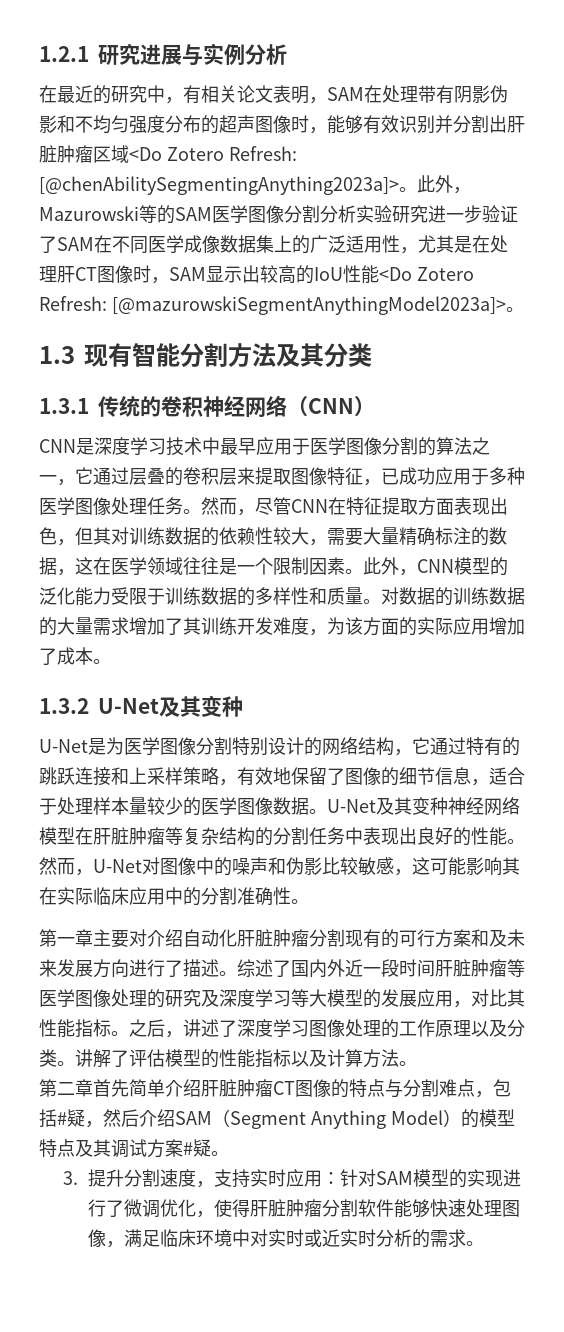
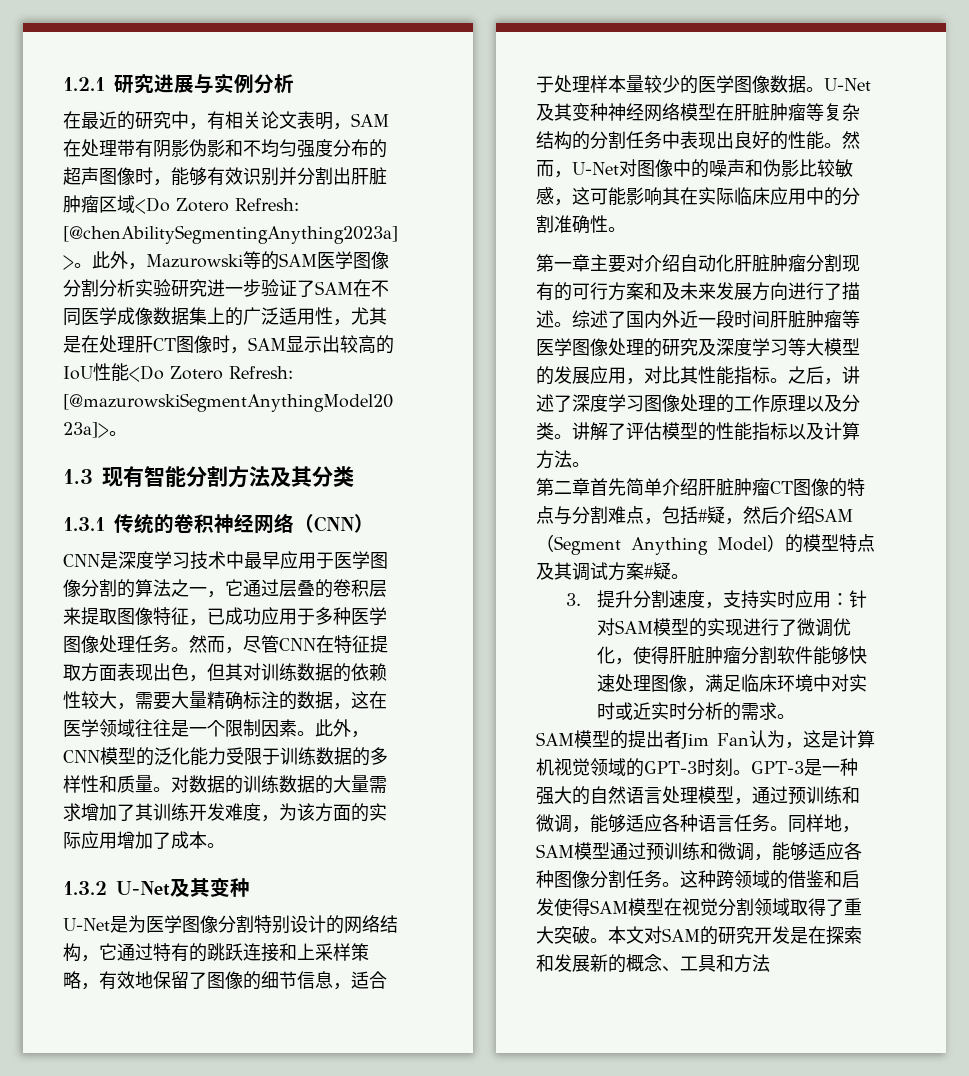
+ SAM模型的提出者Jim Fan认为，这是计算机视觉领域的GPT-3时刻。GPT-3是一种强大的自然语言处理模型，通过预训练和微调，能够适应各种语言任务。同样地，SAM模型通过预训练和微调，能够适应各种图像分割任务。这种跨领域的借鉴和启发使得SAM模型在视觉分割领域取得了重大突破。本文对SAM的研究开发是在探索和发展新的概念、工具和方法

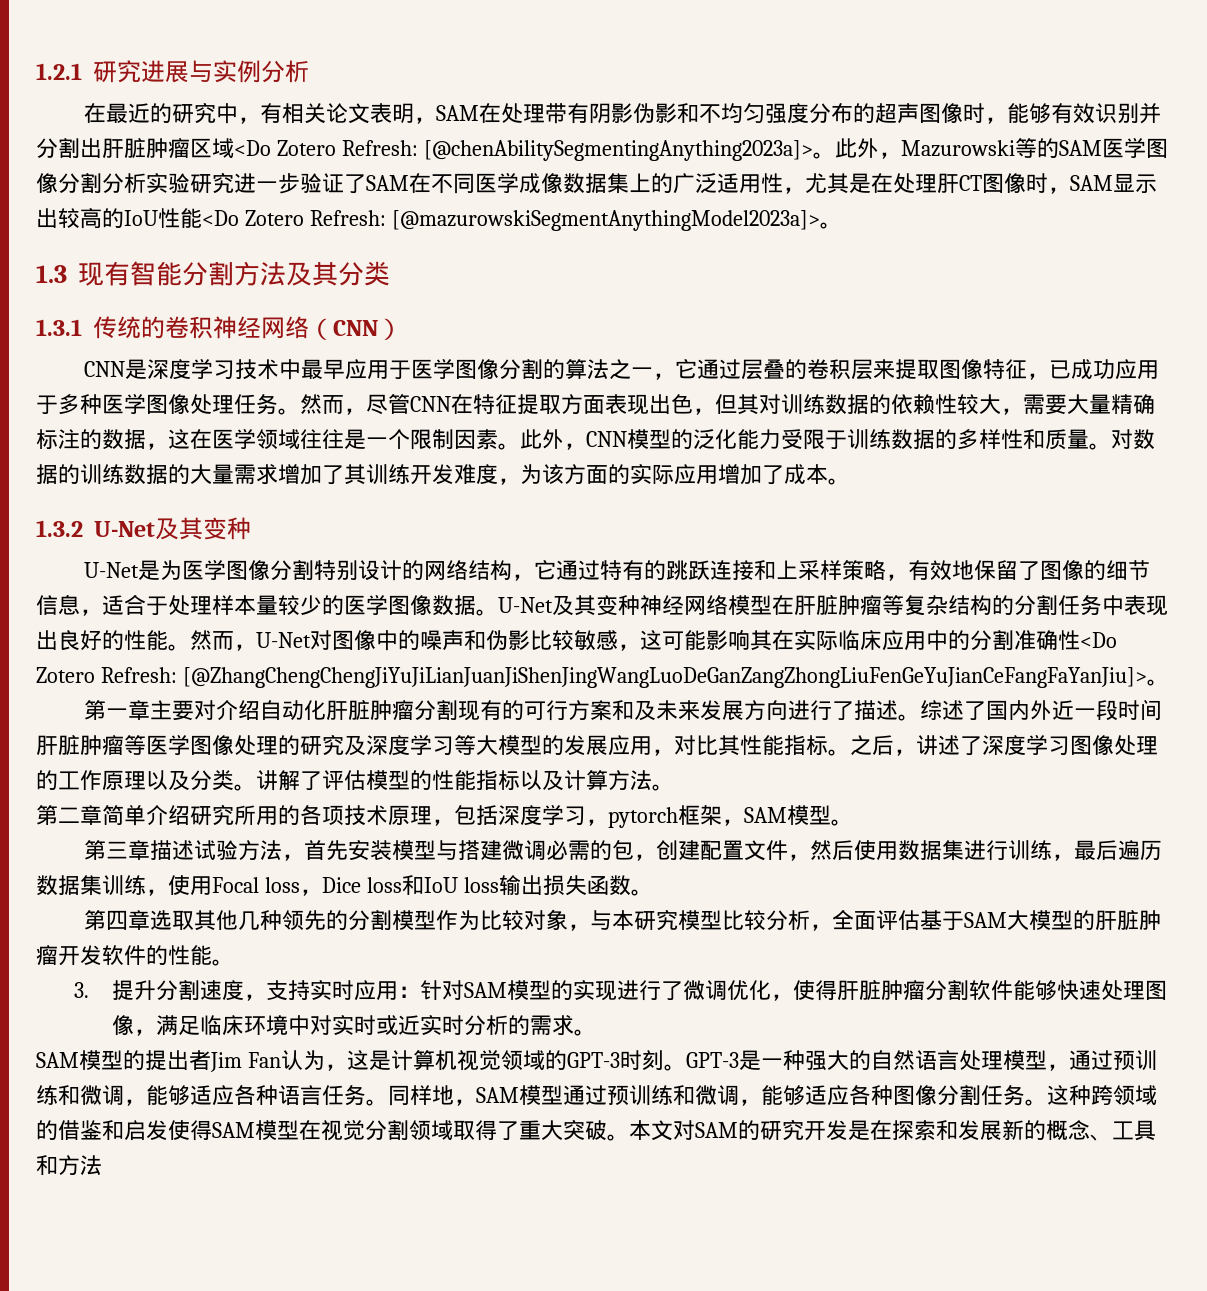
- 然而，U-Net对图像中的噪声和伪影比较敏感，这可能影响其在实际临床应用中的分割准确性。
+ 然而，U-Net对图像中的噪声和伪影比较敏感，这可能影响其在实际临床应用中的分割准确性<Do Zotero Refresh: [@ZhangChengChengJiYuJiLianJuanJiShenJingWangLuoDeGanZangZhongLiuFenGeYuJianCeFangFaYanJiu]>。
- 第二章首先简单介绍肝脏肿瘤CT图像的特点与分割难点，包括#疑，然后介绍SAM（Segment Anything Model）的模型特点及其调试方案#疑。
+ 第二章简单介绍研究所用的各项技术原理，包括深度学习，pytorch框架，SAM模型。
+ 第三章描述试验方法，首先安装模型与搭建微调必需的包，创建配置文件，然后使用数据集进行训练，最后遍历数据集训练，使用Focal loss，Dice loss和IoU loss输出损失函数。
+ 第四章选取其他几种领先的分割模型作为比较对象，与本研究模型比较分析，全面评估基于SAM大模型的肝脏肿瘤开发软件的性能。

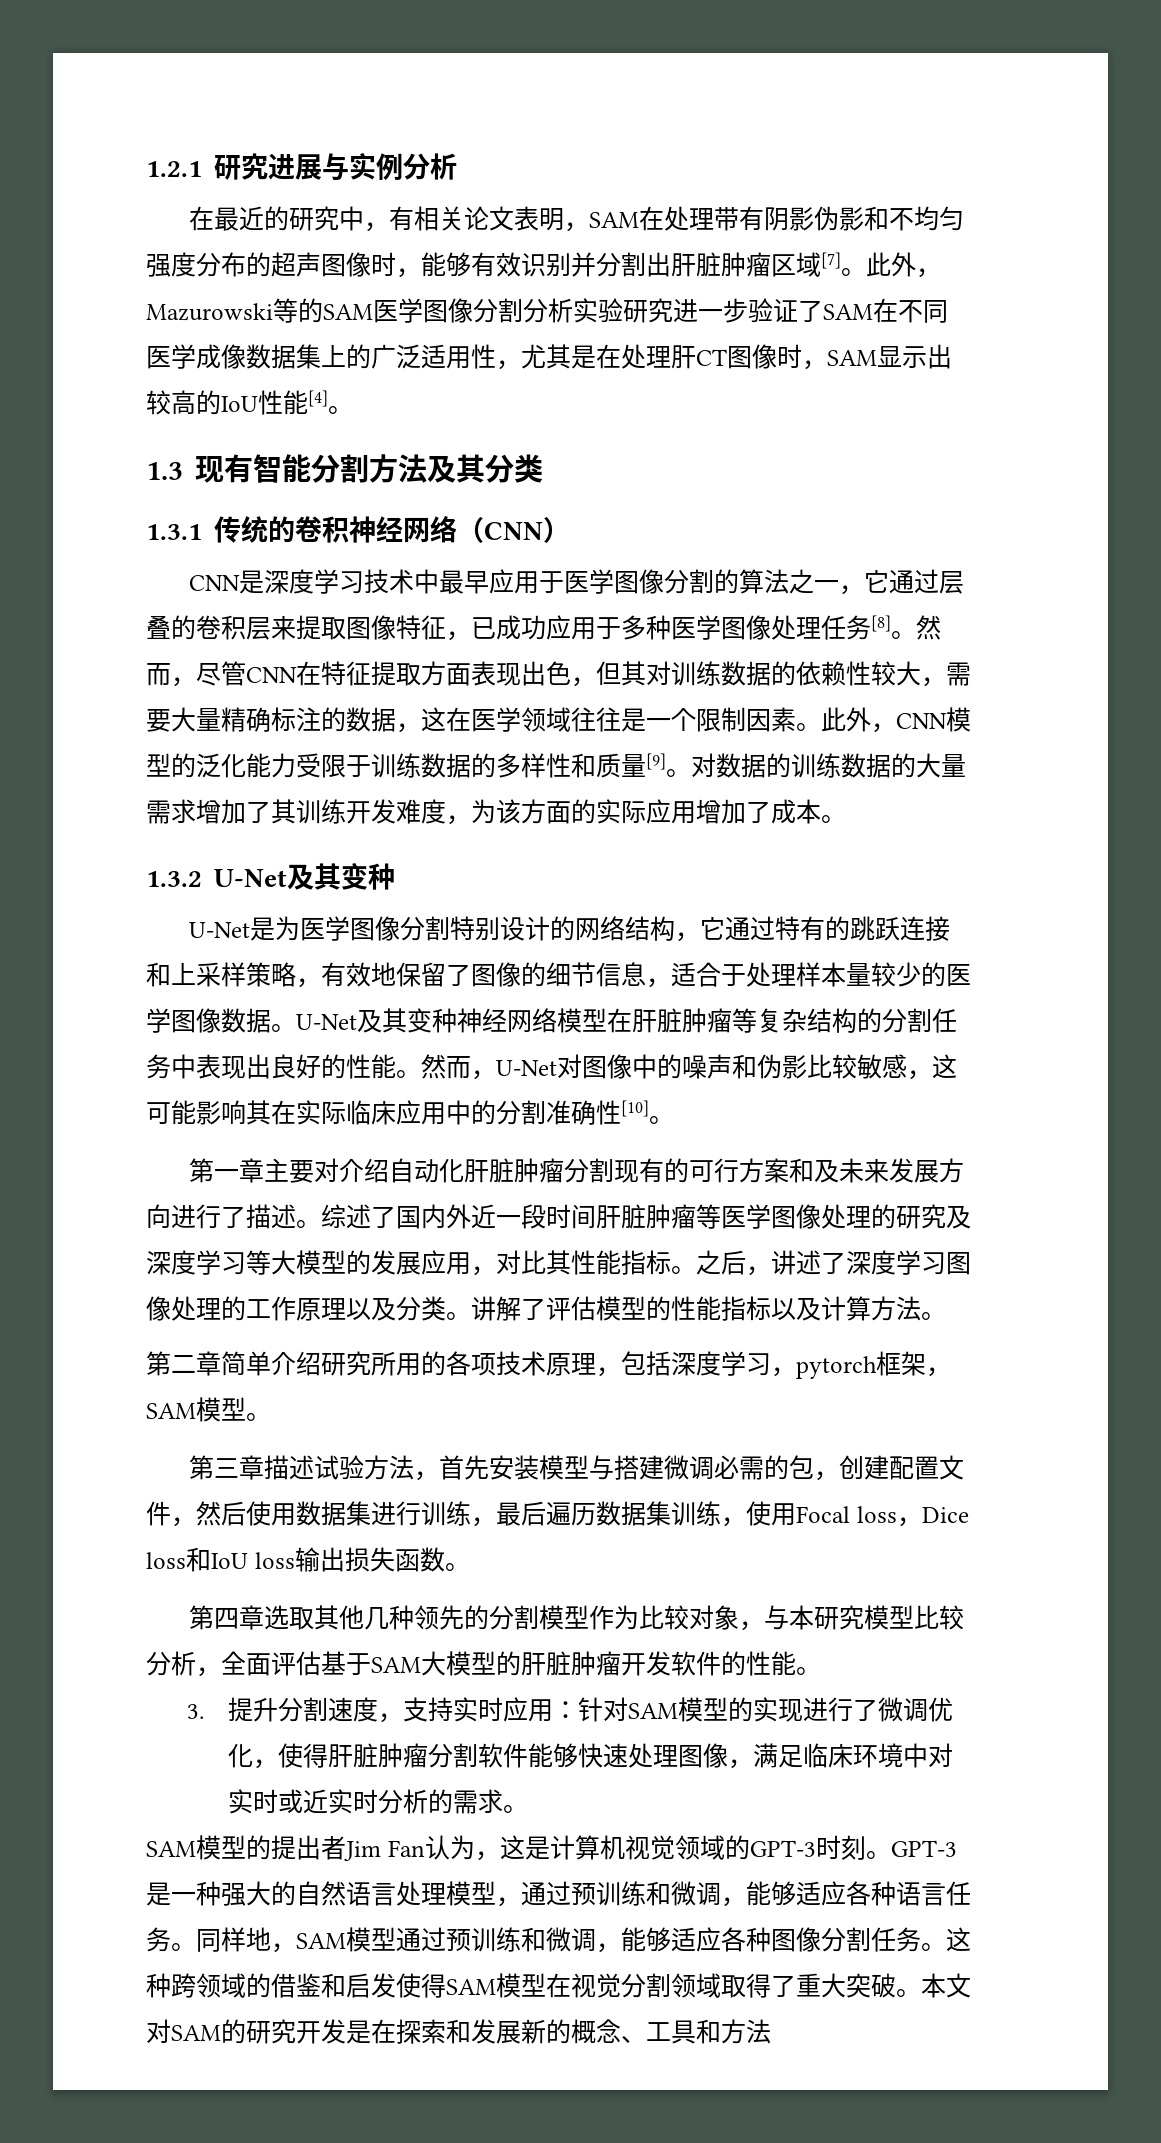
- 在最近的研究中，有相关论文表明，SAM在处理带有阴影伪影和不均匀强度分布的超声图像时，能够有效识别并分割出肝脏肿瘤区域<Do Zotero Refresh: [@chenAbilitySegmentingAnything2023a]>。
+ 在最近的研究中，有相关论文表明，SAM在处理带有阴影伪影和不均匀强度分布的超声图像时，能够有效识别并分割出肝脏肿瘤区域[7]。
- 此外，Mazurowski等的SAM医学图像分割分析实验研究进一步验证了SAM在不同医学成像数据集上的广泛适用性，尤其是在处理肝CT图像时，SAM显示出较高的IoU性能<Do Zotero Refresh: [@mazurowskiSegmentAnythingModel2023a]>。
+ 此外，Mazurowski等的SAM医学图像分割分析实验研究进一步验证了SAM在不同医学成像数据集上的广泛适用性，尤其是在处理肝CT图像时，SAM显示出较高的IoU性能[4]。
- CNN是深度学习技术中最早应用于医学图像分割的算法之一，它通过层叠的卷积层来提取图像特征，已成功应用于多种医学图像处理任务。
+ CNN是深度学习技术中最早应用于医学图像分割的算法之一，它通过层叠的卷积层来提取图像特征，已成功应用于多种医学图像处理任务[8]。
- 此外，CNN模型的泛化能力受限于训练数据的多样性和质量。
+ 此外，CNN模型的泛化能力受限于训练数据的多样性和质量[9]。
- 然而，U-Net对图像中的噪声和伪影比较敏感，这可能影响其在实际临床应用中的分割准确性<Do Zotero Refresh: [@ZhangChengChengJiYuJiLianJuanJiShenJingWangLuoDeGanZangZhongLiuFenGeYuJianCeFangFaYanJiu]>。
+ 然而，U-Net对图像中的噪声和伪影比较敏感，这可能影响其在实际临床应用中的分割准确性[10]。

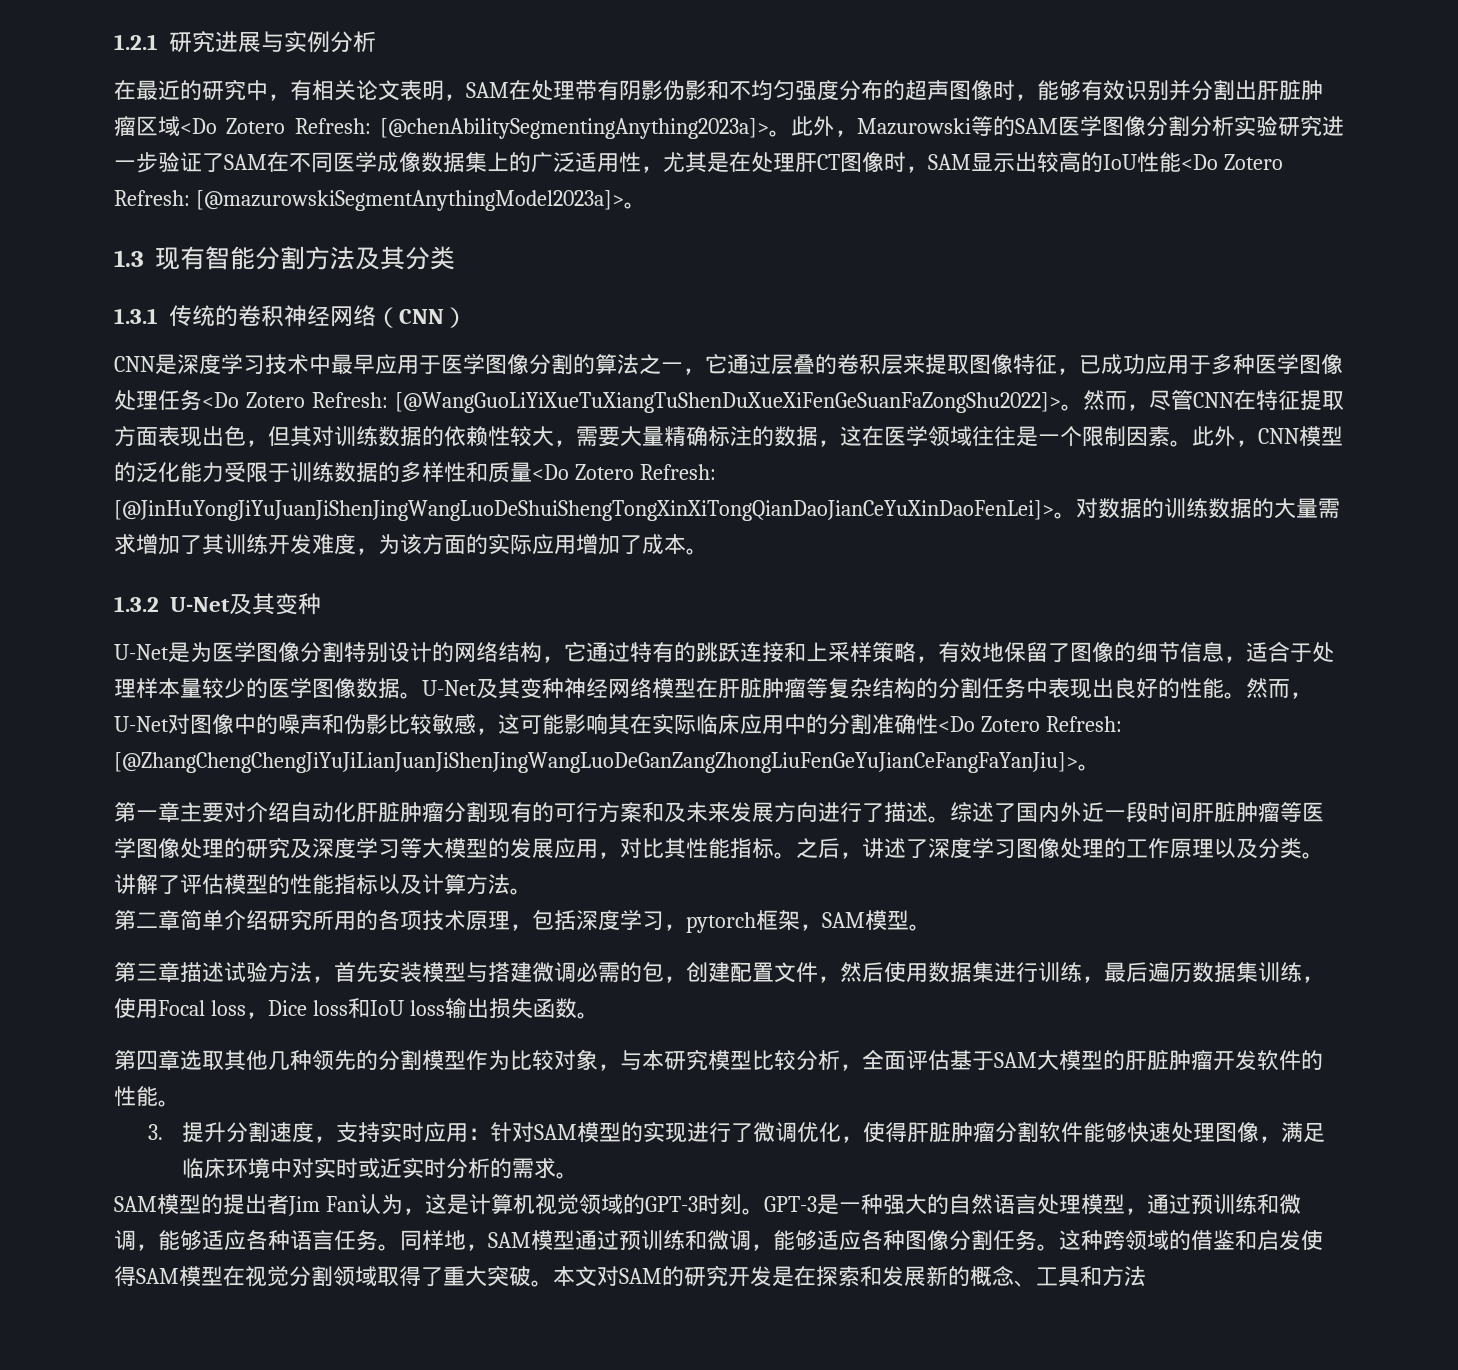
- 在最近的研究中，有相关论文表明，SAM在处理带有阴影伪影和不均匀强度分布的超声图像时，能够有效识别并分割出肝脏肿瘤区域[7]。
+ 在最近的研究中，有相关论文表明，SAM在处理带有阴影伪影和不均匀强度分布的超声图像时，能够有效识别并分割出肝脏肿瘤区域<Do Zotero Refresh: [@chenAbilitySegmentingAnything2023a]>。
- 此外，Mazurowski等的SAM医学图像分割分析实验研究进一步验证了SAM在不同医学成像数据集上的广泛适用性，尤其是在处理肝CT图像时，SAM显示出较高的IoU性能[4]。
+ 此外，Mazurowski等的SAM医学图像分割分析实验研究进一步验证了SAM在不同医学成像数据集上的广泛适用性，尤其是在处理肝CT图像时，SAM显示出较高的IoU性能<Do Zotero Refresh: [@mazurowskiSegmentAnythingModel2023a]>。
- CNN是深度学习技术中最早应用于医学图像分割的算法之一，它通过层叠的卷积层来提取图像特征，已成功应用于多种医学图像处理任务[8]。
+ CNN是深度学习技术中最早应用于医学图像分割的算法之一，它通过层叠的卷积层来提取图像特征，已成功应用于多种医学图像处理任务<Do Zotero Refresh: [@WangGuoLiYiXueTuXiangTuShenDuXueXiFenGeSuanFaZongShu2022]>。
- 此外，CNN模型的泛化能力受限于训练数据的多样性和质量[9]。
+ 此外，CNN模型的泛化能力受限于训练数据的多样性和质量<Do Zotero Refresh: [@JinHuYongJiYuJuanJiShenJingWangLuoDeShuiShengTongXinXiTongQianDaoJianCeYuXinDaoFenLei]>。
- 然而，U-Net对图像中的噪声和伪影比较敏感，这可能影响其在实际临床应用中的分割准确性[10]。
+ 然而，U-Net对图像中的噪声和伪影比较敏感，这可能影响其在实际临床应用中的分割准确性<Do Zotero Refresh: [@ZhangChengChengJiYuJiLianJuanJiShenJingWangLuoDeGanZangZhongLiuFenGeYuJianCeFangFaYanJiu]>。

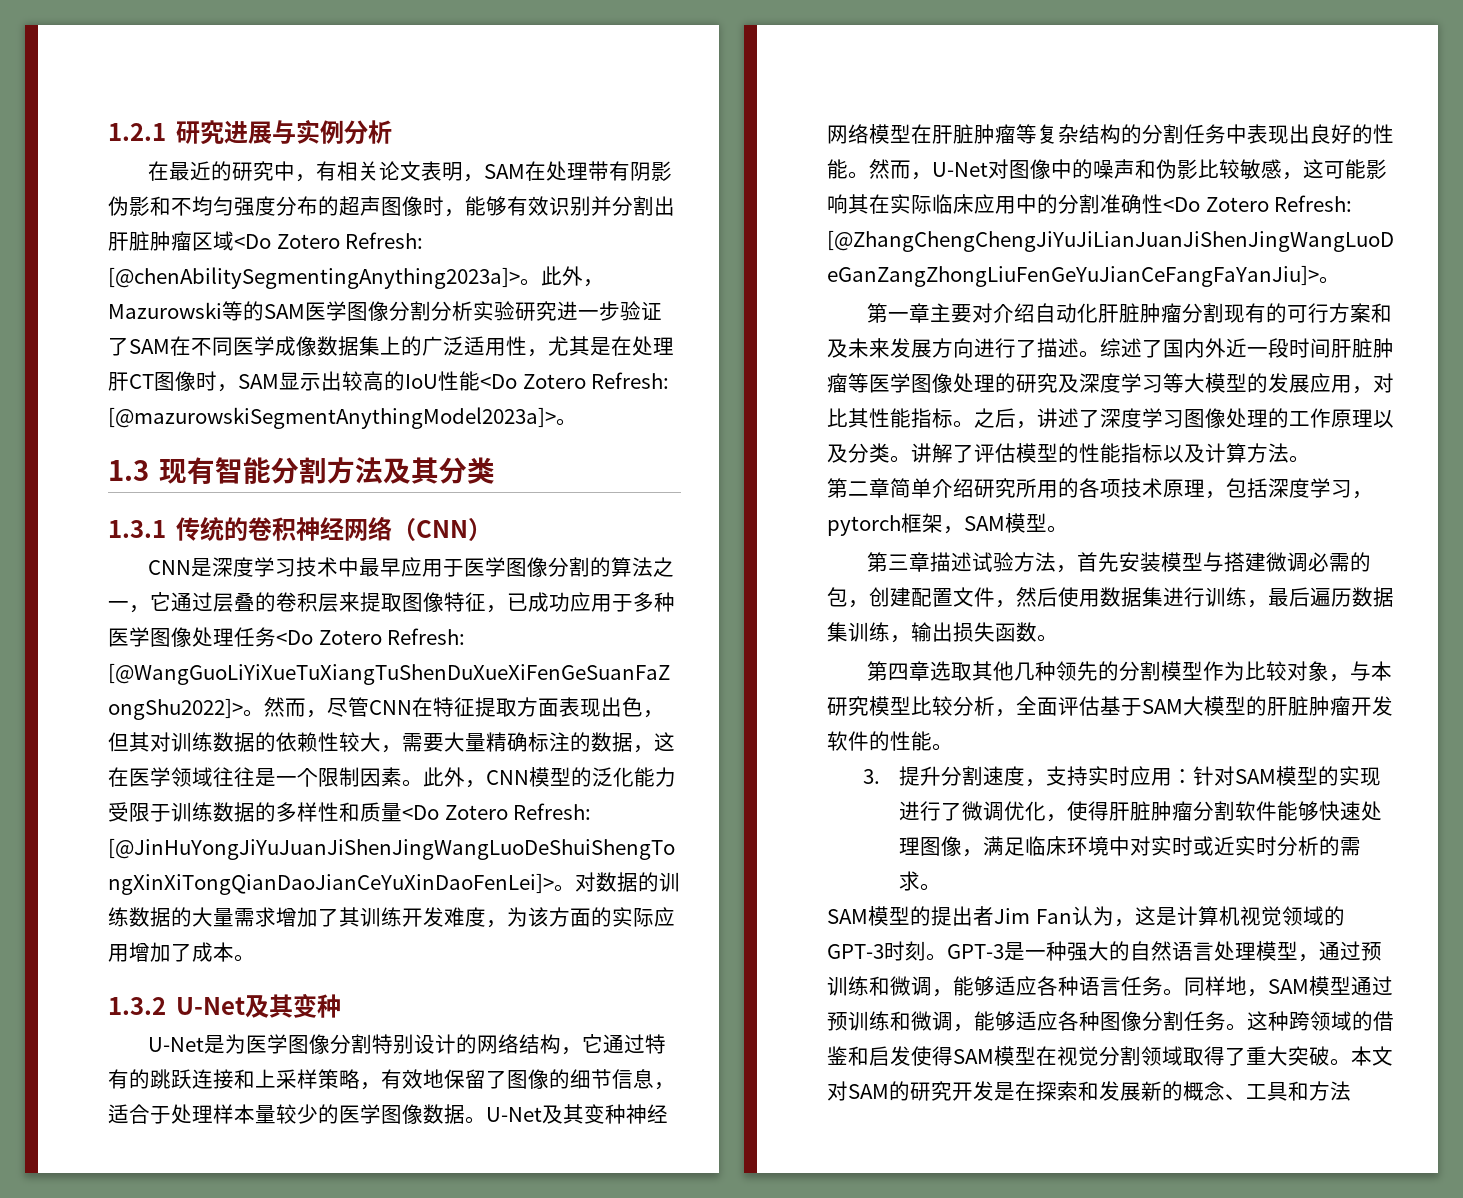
- 第三章描述试验方法，首先安装模型与搭建微调必需的包，创建配置文件，然后使用数据集进行训练，最后遍历数据集训练，使用Focal loss，Dice loss和IoU loss输出损失函数。
+ 第三章描述试验方法，首先安装模型与搭建微调必需的包，创建配置文件，然后使用数据集进行训练，最后遍历数据集训练，输出损失函数。

